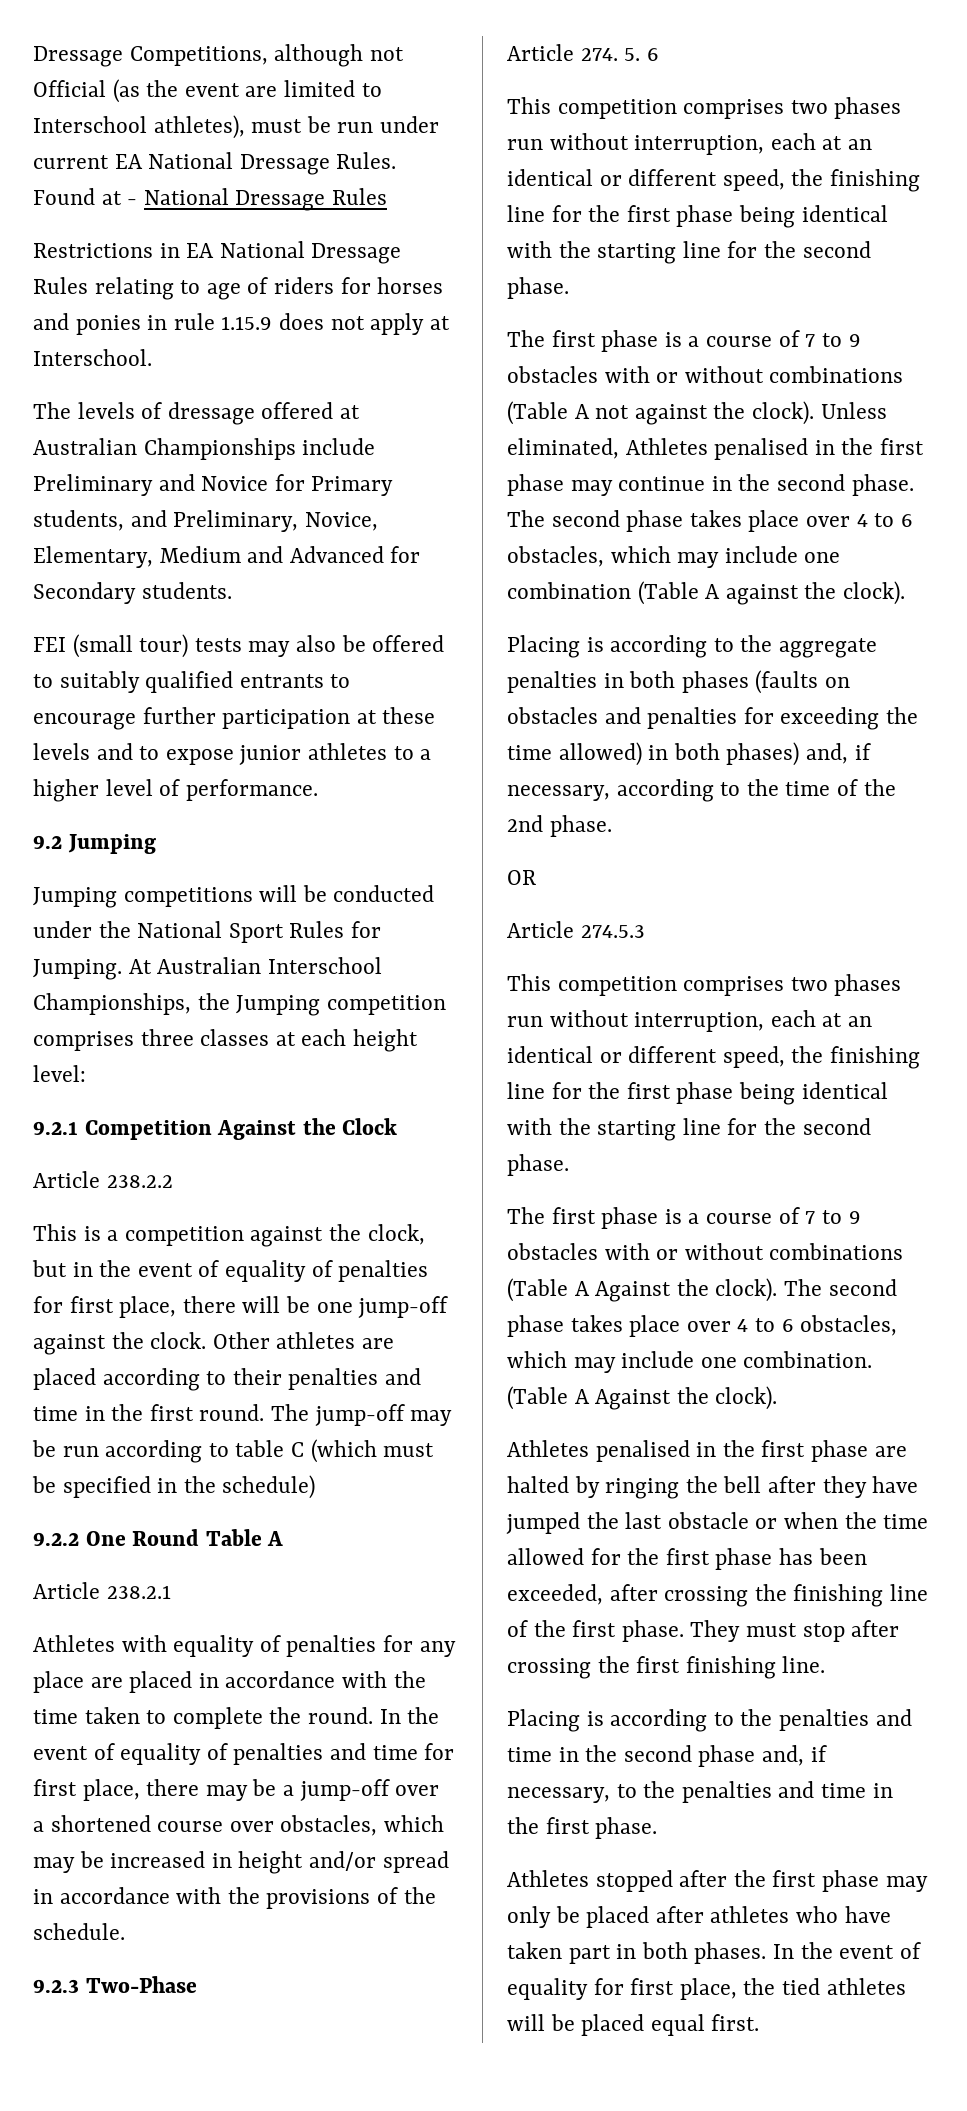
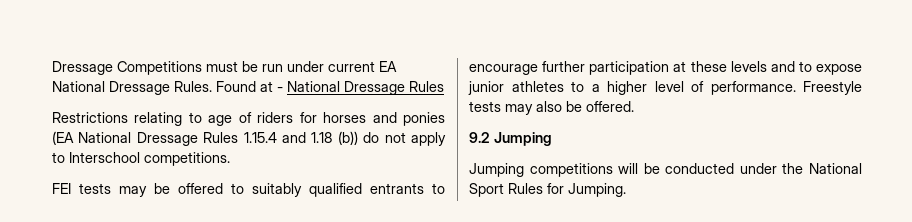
- Dressage Competitions, although not Official (as the event are limited to Interschool athletes), must be run under current EA National Dressage Rules.
+ Dressage Competitions must be run under current EA National Dressage Rules.
- Restrictions in EA National Dressage Rules relating to age of riders for horses and ponies in rule 1.15.9 does not apply at Interschool.
- The levels of dressage offered at Australian Championships include Preliminary and Novice for Primary students, and Preliminary, Novice, Elementary, Medium and Advanced for Secondary students.
+ Restrictions relating to age of riders for horses and ponies (EA National Dressage Rules 1.15.4 and 1.18 (b)) do not apply to Interschool competitions.
- FEI (small tour) tests may also be offered to suitably qualified entrants to encourage further participation at these levels and to expose junior athletes to a higher level of performance.
+ FEI tests may be offered to suitably qualified entrants to encourage further participation at these levels and to expose junior athletes to a higher level of performance. Freestyle tests may also be offered.
- At Australian Interschool Championships, the Jumping competition comprises three classes at each height level:
- 9.2.1 Competition Against the Clock
- Article 238.2.2
- This is a competition against the clock, but in the event of equality of penalties for first place, there will be one jump-off against the clock. Other athletes are placed according to their penalties and time in the first round. The jump-off may be run according to table C (which must be specified in the schedule)
- 9.2.2 One Round Table A
- Article 238.2.1
- Athletes with equality of penalties for any place are placed in accordance with the time taken to complete the round. In the event of equality of penalties and time for first place, there may be a jump-off over a shortened course over obstacles, which may be increased in height and/or spread in accordance with the provisions of the schedule.
- 9.2.3 Two-Phase
- Article 274. 5. 6
- This competition comprises two phases run without interruption, each at an identical or different speed, the finishing line for the first phase being identical with the starting line for the second phase.
- The first phase is a course of 7 to 9 obstacles with or without combinations (Table A not against the clock). Unless eliminated, Athletes penalised in the first phase may continue in the second phase. The second phase takes place over 4 to 6 obstacles, which may include one combination (Table A against the clock).
- Placing is according to the aggregate penalties in both phases (faults on obstacles and penalties for exceeding the time allowed) in both phases) and, if necessary, according to the time of the 2nd phase.
- OR
- Article 274.5.3
- This competition comprises two phases run without interruption, each at an identical or different speed, the finishing line for the first phase being identical with the starting line for the second phase.
- The first phase is a course of 7 to 9 obstacles with or without combinations (Table A Against the clock). The second phase takes place over 4 to 6 obstacles, which may include one combination. (Table A Against the clock).
- Athletes penalised in the first phase are halted by ringing the bell after they have jumped the last obstacle or when the time allowed for the first phase has been exceeded, after crossing the finishing line of the first phase. They must stop after crossing the first finishing line.
- Placing is according to the penalties and time in the second phase and, if necessary, to the penalties and time in the first phase.
- Athletes stopped after the first phase may only be placed after athletes who have taken part in both phases. In the event of equality for first place, the tied athletes will be placed equal first.

